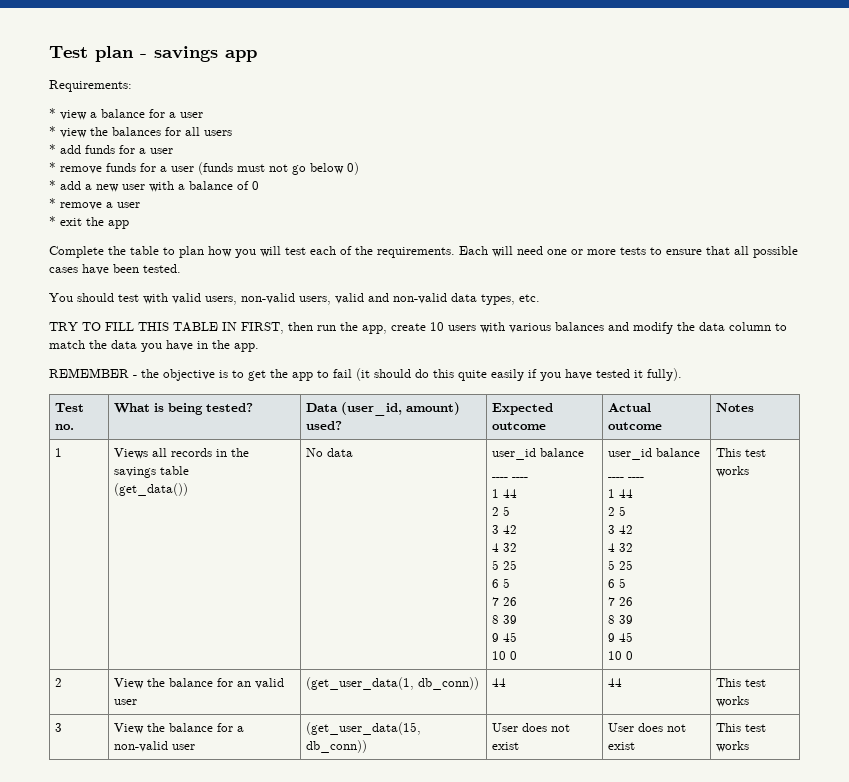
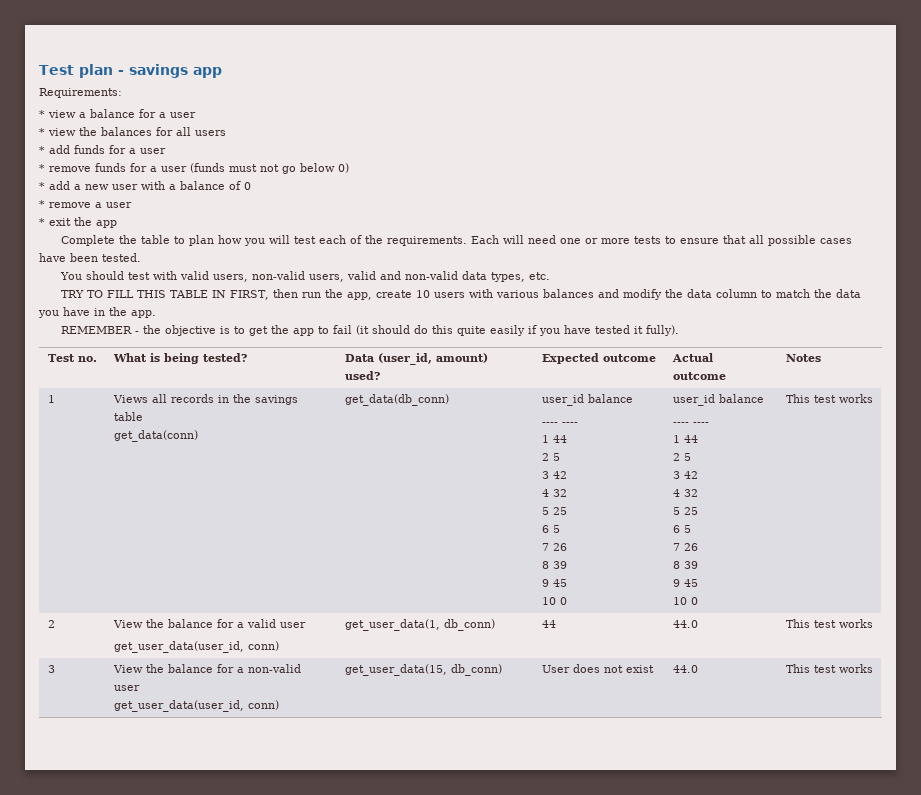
- (get_data()) | No data
+ get_data(conn) | get_data(db_conn)
- 2 | View the balance for an valid user | (get_user_data(1, db_conn)) | 44 | 44 | This test works
+ 2 | View the balance for a valid user
+ get_user_data(user_id, conn) | get_user_data(1, db_conn) | 44 | 44.0 | This test works
- 3 | View the balance for a non-valid user | (get_user_data(15, db_conn)) | User does not exist | User does not exist | This test works
+ 3 | View the balance for a non-valid user
+ get_user_data(user_id, conn) | get_user_data(15, db_conn) | User does not exist | 44.0 | This test works

